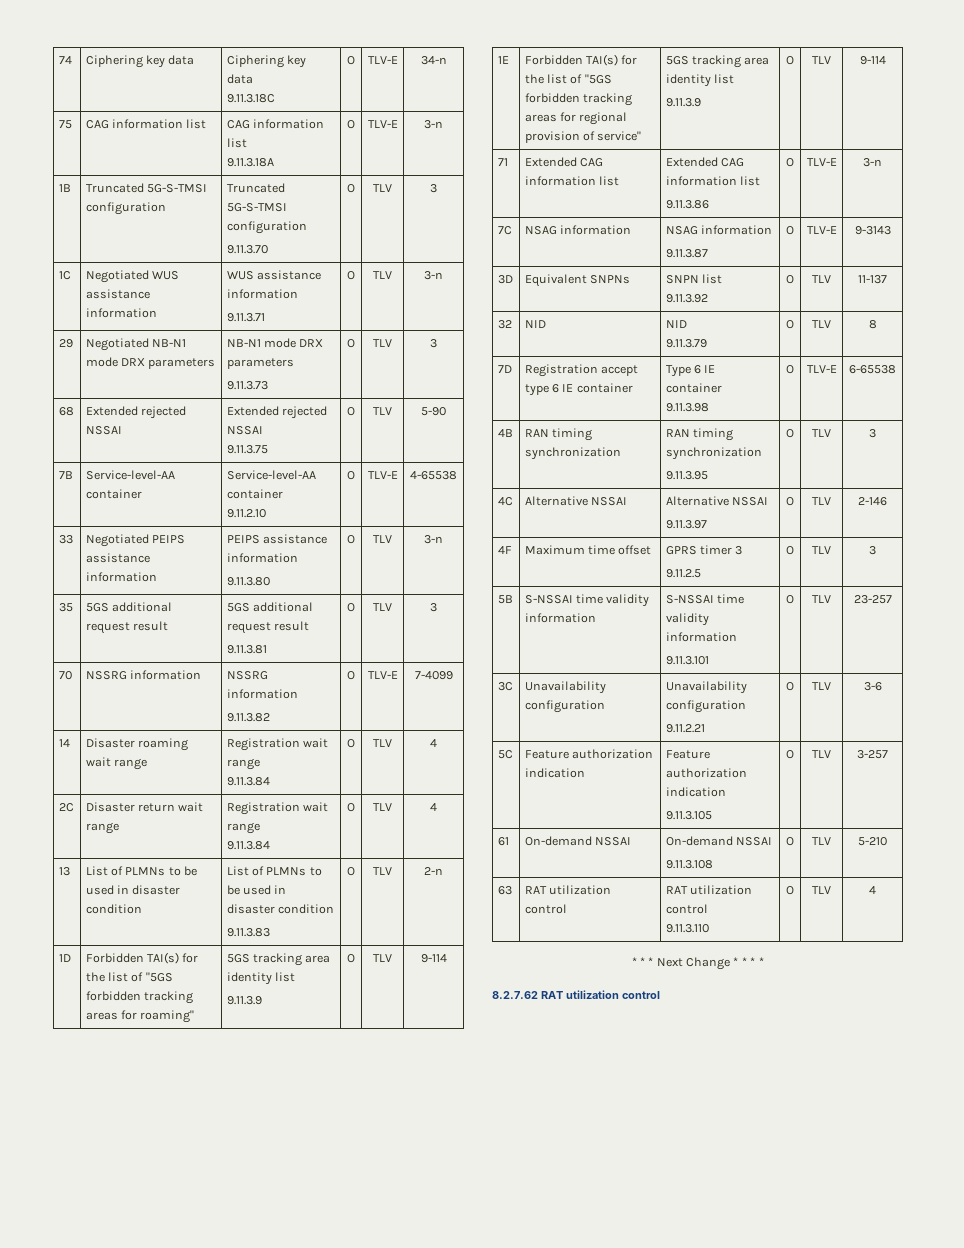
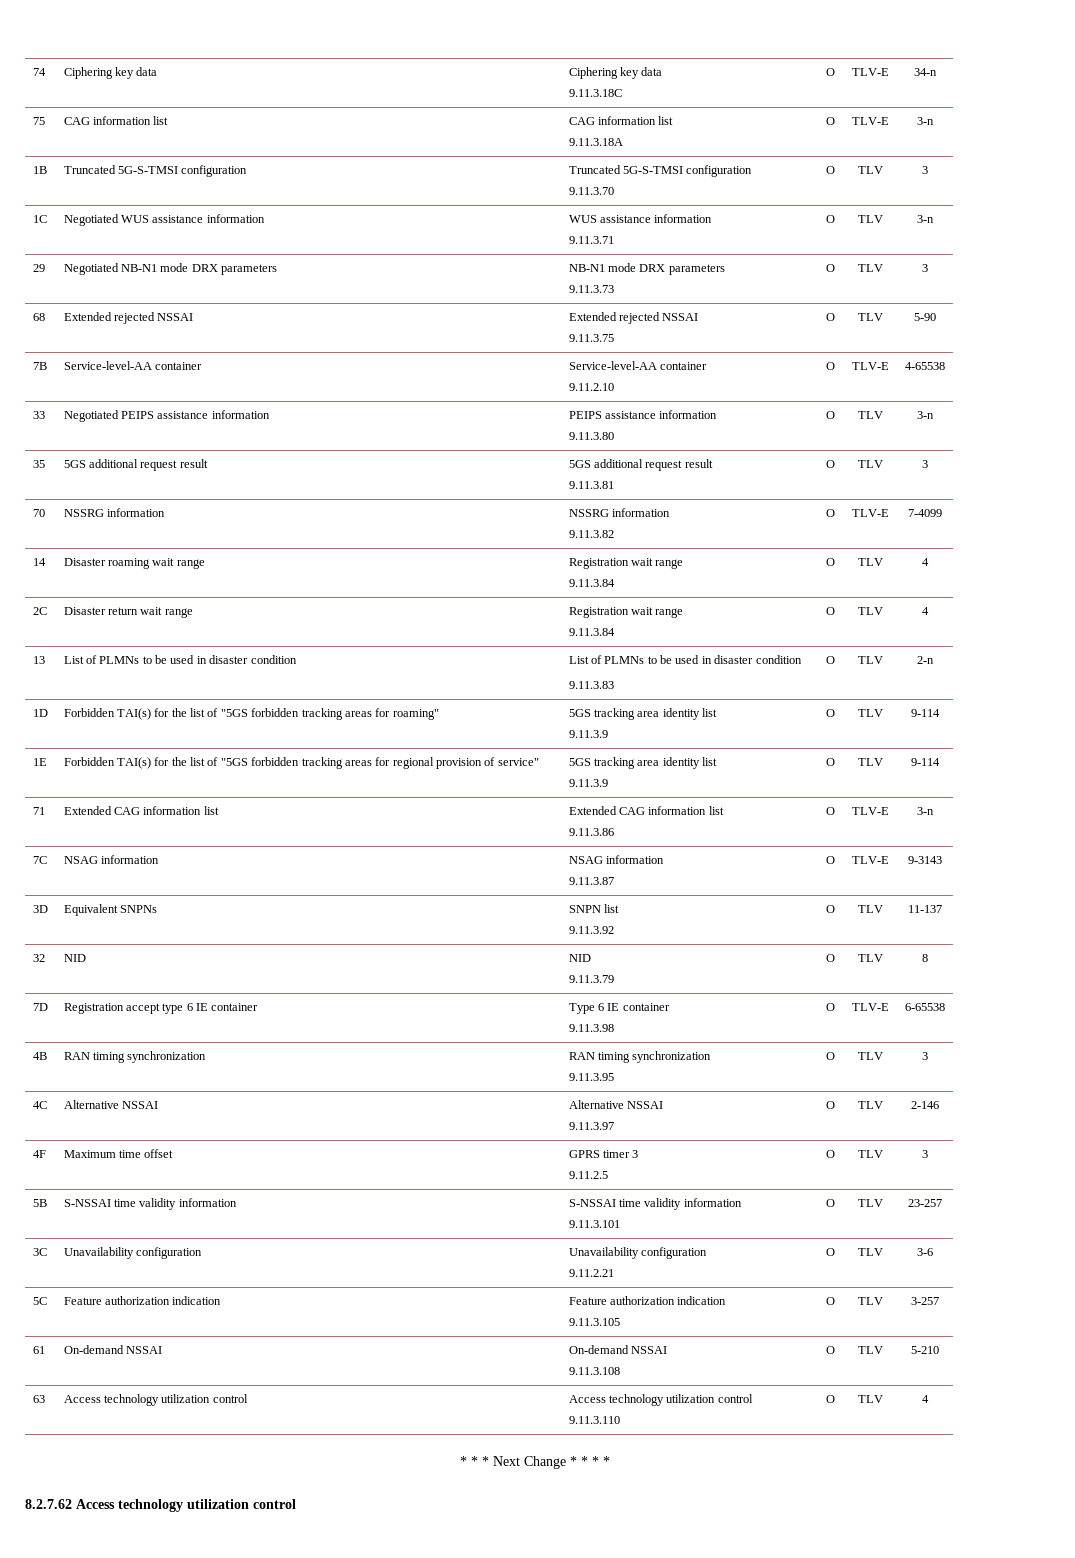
- 63 | RAT utilization control | RAT utilization control
+ 63 | Access technology utilization control | Access technology utilization control
- 8.2.7.62 RAT utilization control
+ 8.2.7.62 Access technology utilization control

